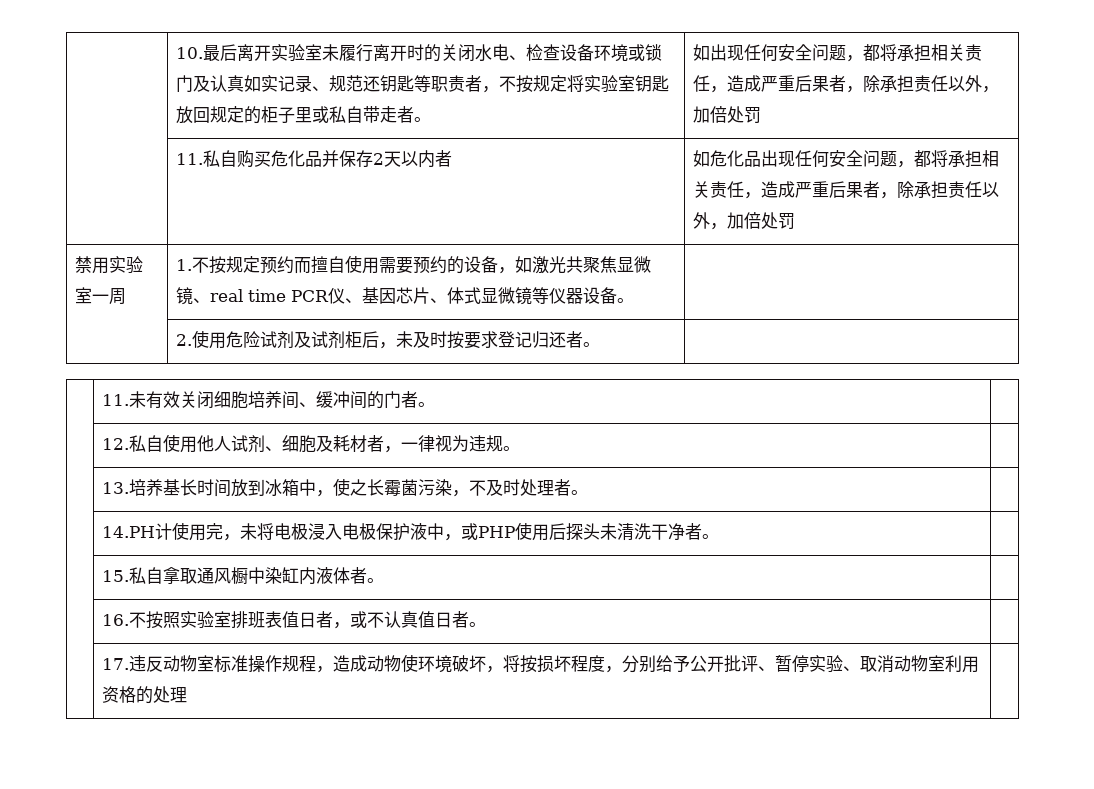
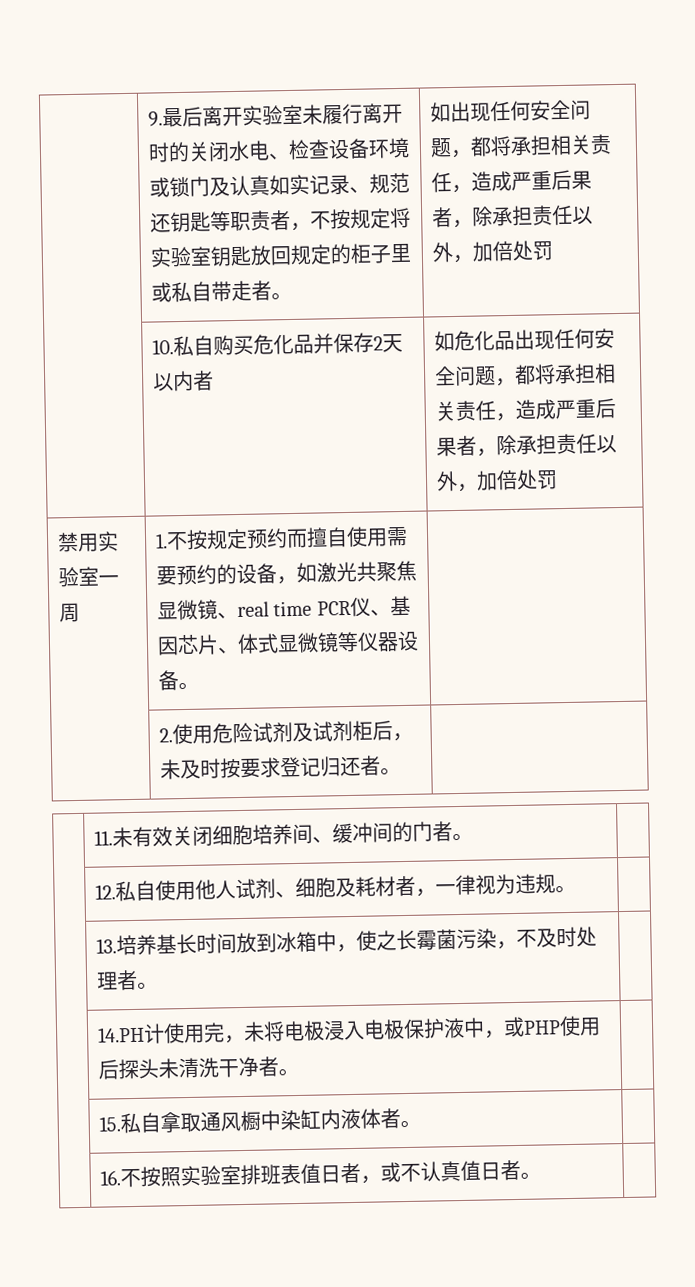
- 10.最后离开实验室未履行离开时的关闭水电、检查设备环境或锁门及认真如实记录、规范还钥匙等职责者，不按规定将实验室钥匙放回规定的柜子里或私自带走者。
+ 9.最后离开实验室未履行离开时的关闭水电、检查设备环境或锁门及认真如实记录、规范还钥匙等职责者，不按规定将实验室钥匙放回规定的柜子里或私自带走者。
- | 11.私自购买危化品并保存2天以内者 | 如危化品出现任何安全问题，都将承担相关责任，造成严重后果者，除承担责任以外，加倍处罚
+ | 10.私自购买危化品并保存2天以内者 | 如危化品出现任何安全问题，都将承担相关责任，造成严重后果者，除承担责任以外，加倍处罚
- | 17.违反动物室标准操作规程，造成动物使环境破坏，将按损坏程度，分别给予公开批评、暂停实验、取消动物室利用资格的处理 |

